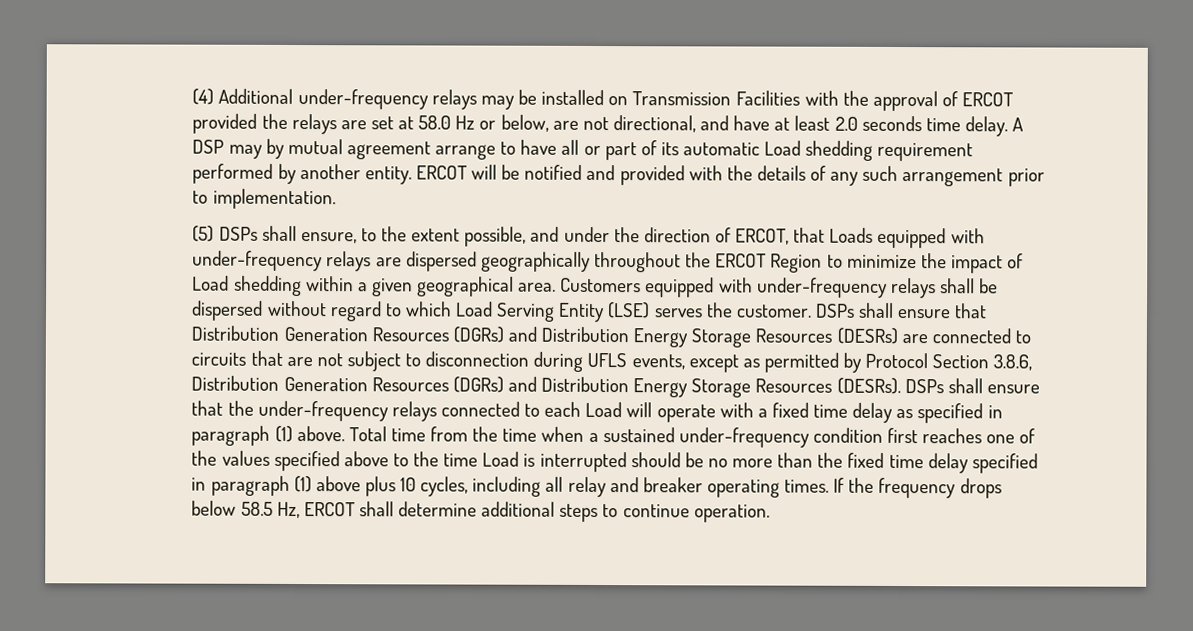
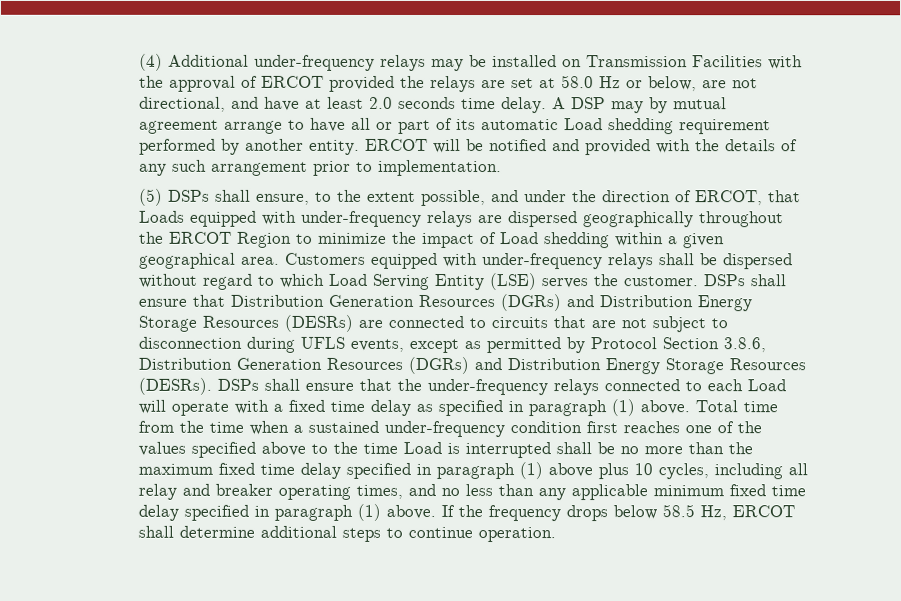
- Total time from the time when a sustained under-frequency condition first reaches one of the values specified above to the time Load is interrupted should be no more than the fixed time delay specified in paragraph (1) above plus 10 cycles, including all relay and breaker operating times.
+ Total time from the time when a sustained under-frequency condition first reaches one of the values specified above to the time Load is interrupted shall be no more than the maximum fixed time delay specified in paragraph (1) above plus 10 cycles, including all relay and breaker operating times, and no less than any applicable minimum fixed time delay specified in paragraph (1) above.

